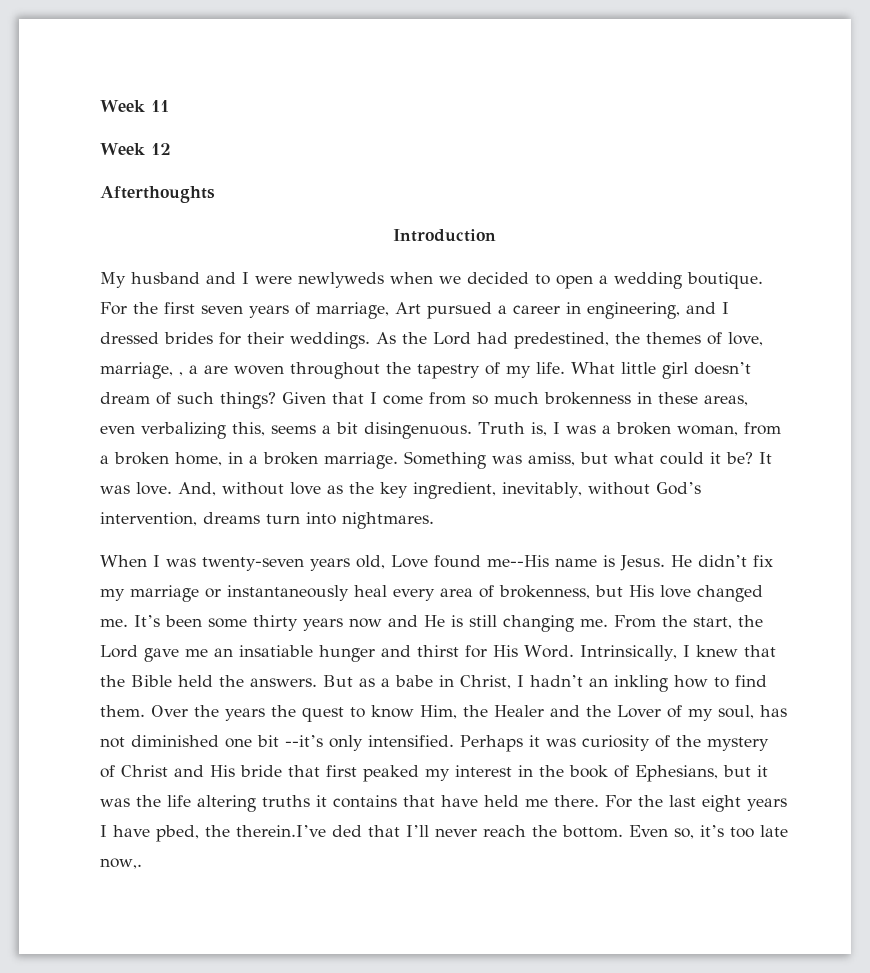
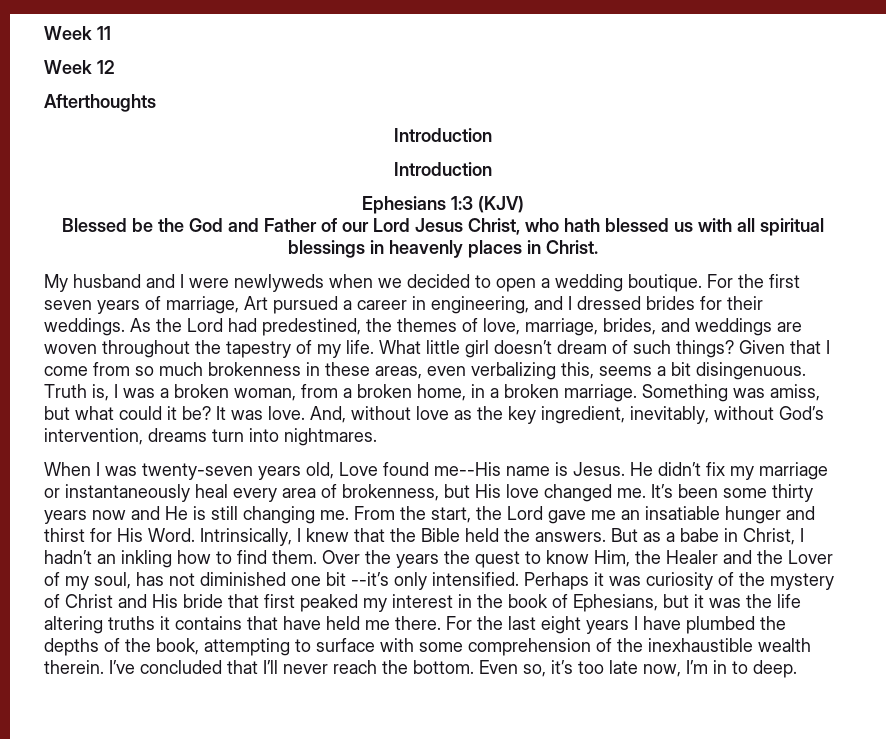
  Afterthoughts
  Introduction
+ Introduction
+ Ephesians 1:3 (KJV)
+ Blessed be the God and Father of our Lord Jesus Christ, who hath blessed us with all spiritual blessings in heavenly places in Christ.
- As the Lord had predestined, the themes of love, marriage, , a are woven throughout the tapestry of my life.
+ As the Lord had predestined, the themes of love, marriage, brides, and weddings are woven throughout the tapestry of my life.
- For the last eight years I have pbed, the therein.I’ve ded that I’ll never reach the bottom.
+ For the last eight years I have plumbed the depths of the book, attempting to surface with some comprehension of the inexhaustible wealth therein. I’ve concluded that I’ll never reach the bottom.
- Even so, it’s too late now,.
+ Even so, it’s too late now, I’m in to deep.

